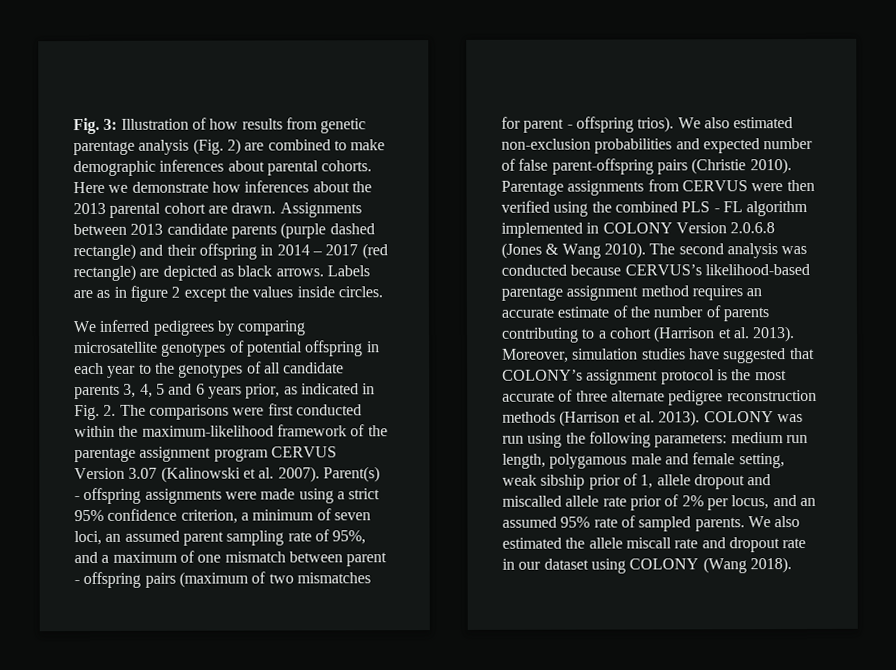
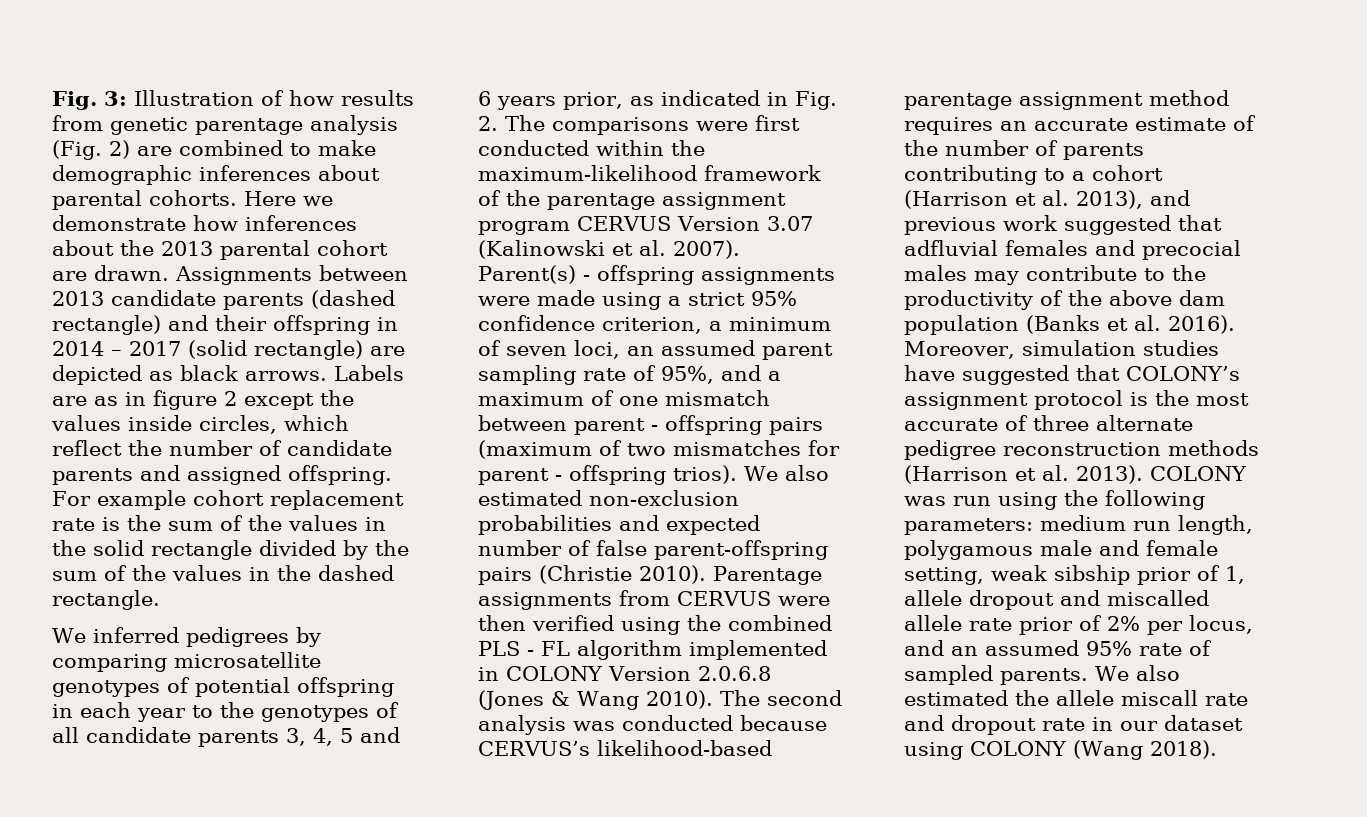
- Assignments between 2013 candidate parents (purple dashed rectangle) and their offspring in 2014 – 2017 (red rectangle) are depicted as black arrows.
+ Assignments between 2013 candidate parents (dashed rectangle) and their offspring in 2014 – 2017 (solid rectangle) are depicted as black arrows.
- Labels are as in figure 2 except the values inside circles.
+ Labels are as in figure 2 except the values inside circles, which reflect the number of candidate parents and assigned offspring. For example cohort replacement rate is the sum of the values in the solid rectangle divided by the sum of the values in the dashed rectangle.
- The second analysis was conducted because CERVUS’s likelihood-based parentage assignment method requires an accurate estimate of the number of parents contributing to a cohort (Harrison et al. 2013).
+ The second analysis was conducted because CERVUS’s likelihood-based parentage assignment method requires an accurate estimate of the number of parents contributing to a cohort (Harrison et al. 2013), and previous work suggested that adfluvial females and precocial males may contribute to the productivity of the above dam population (Banks et al. 2016).

